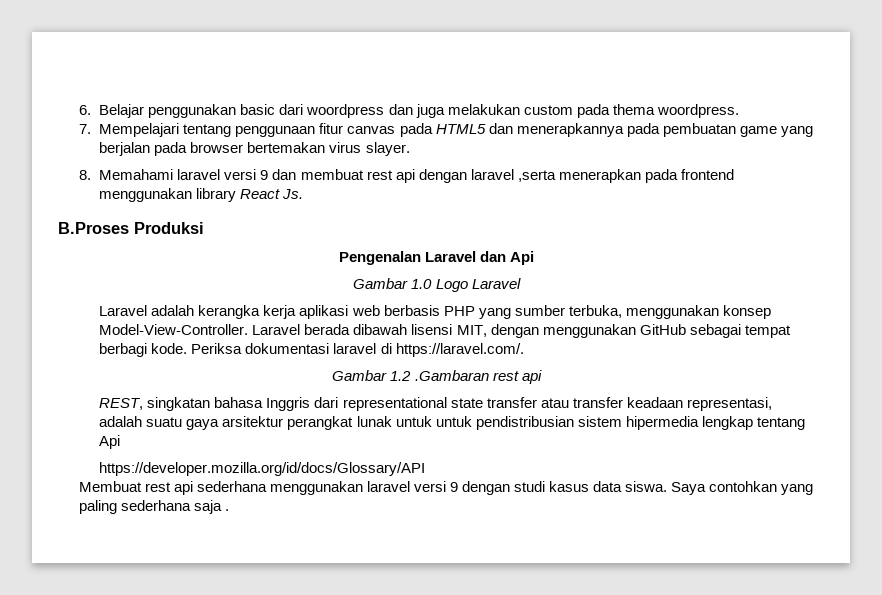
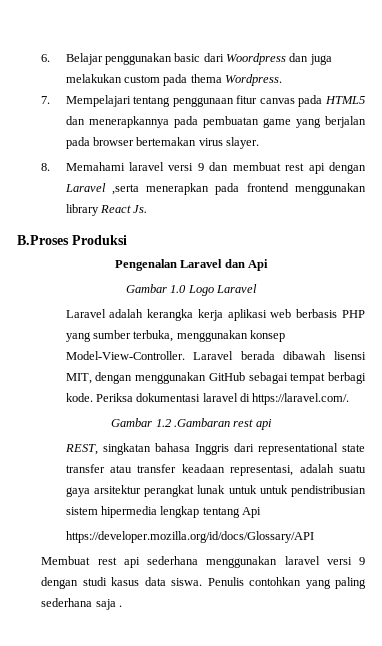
- 6. Belajar penggunakan basic dari woordpress dan juga melakukan custom pada thema woordpress.
+ 6. Belajar penggunakan basic dari Woordpress dan juga melakukan custom pada thema Wordpress.
- 8. Memahami laravel versi 9 dan membuat rest api dengan laravel ,serta menerapkan pada frontend menggunakan library React Js.
+ 8. Memahami laravel versi 9 dan membuat rest api dengan Laravel ,serta menerapkan pada frontend menggunakan library React Js.
- Saya contohkan yang paling sederhana saja .
+ Penulis contohkan yang paling sederhana saja .

